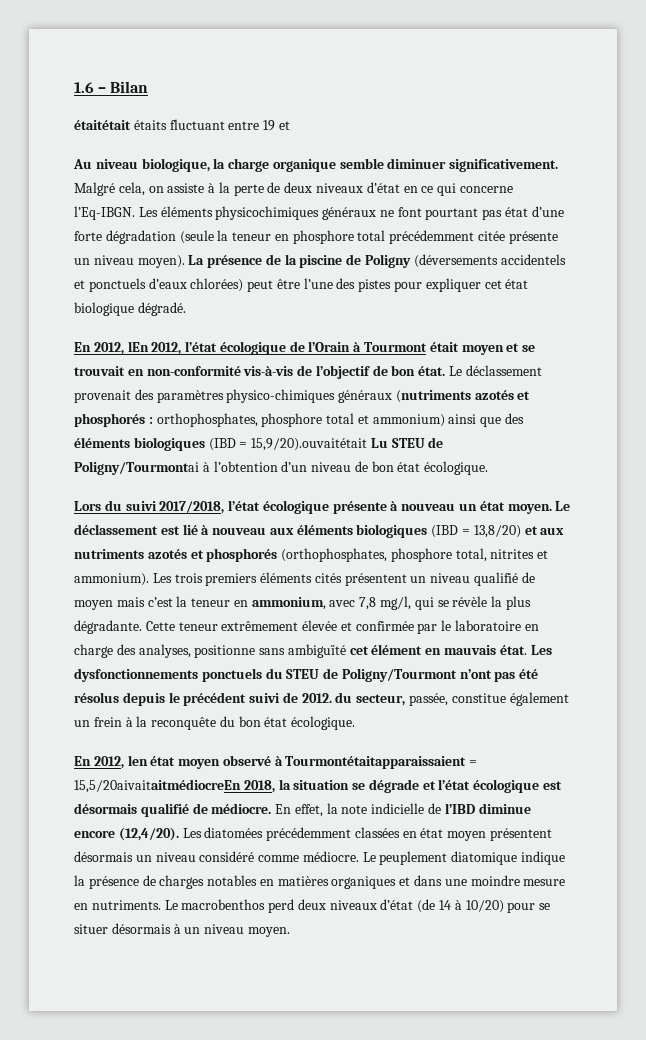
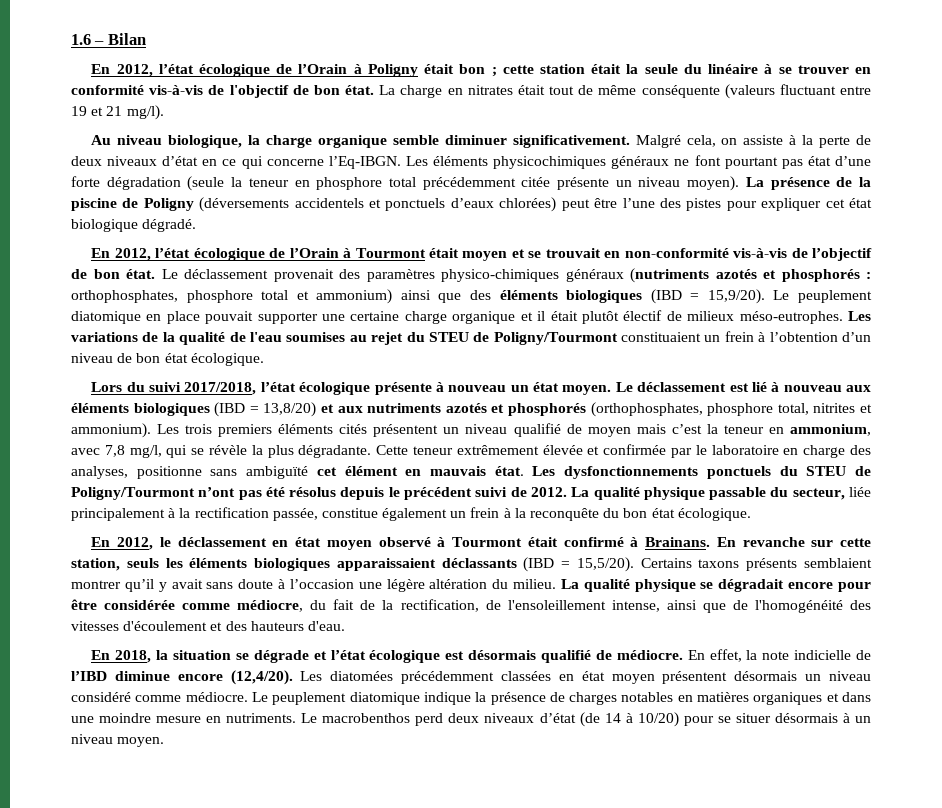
- étaitétait étaits fluctuant entre 19 et
+ En 2012, l’état écologique de l’Orain à Poligny était bon ; cette station était la seule du linéaire à se trouver en conformité vis-à-vis de l'objectif de bon état. La charge en nitrates était tout de même conséquente (valeurs fluctuant entre 19 et 21 mg/l).
- En 2012, lEn 2012, l’état écologique de l’Orain à Tourmont était moyen et se trouvait en non-conformité vis-à-vis de l’objectif de bon état.
+ En 2012, l’état écologique de l’Orain à Tourmont était moyen et se trouvait en non-conformité vis-à-vis de l’objectif de bon état.
- Le déclassement provenait des paramètres physico-chimiques généraux (nutriments azotés et phosphorés : orthophosphates, phosphore total et ammonium) ainsi que des éléments biologiques (IBD = 15,9/20).ouvaitétait Lu STEU de Poligny/Tourmontai à l’obtention d’un niveau de bon état écologique.
+ Le déclassement provenait des paramètres physico-chimiques généraux (nutriments azotés et phosphorés : orthophosphates, phosphore total et ammonium) ainsi que des éléments biologiques (IBD = 15,9/20). Le peuplement diatomique en place pouvait supporter une certaine charge organique et il était plutôt électif de milieux méso-eutrophes. Les variations de la qualité de l'eau soumises au rejet du STEU de Poligny/Tourmont constituaient un frein à l’obtention d’un niveau de bon état écologique.
- Les dysfonctionnements ponctuels du STEU de Poligny/Tourmont n’ont pas été résolus depuis le précédent suivi de 2012. du secteur, passée, constitue également un frein à la reconquête du bon état écologique.
+ Les dysfonctionnements ponctuels du STEU de Poligny/Tourmont n’ont pas été résolus depuis le précédent suivi de 2012. La qualité physique passable du secteur, liée principalement à la rectification passée, constitue également un frein à la reconquête du bon état écologique.
- En 2012, len état moyen observé à Tourmontétaitapparaissaient = 15,5/20aivaitaitmédiocreEn 2018, la situation se dégrade et l’état écologique est désormais qualifié de médiocre.
+ En 2012, le déclassement en état moyen observé à Tourmont était confirmé à Brainans. En revanche sur cette station, seuls les éléments biologiques apparaissaient déclassants (IBD = 15,5/20). Certains taxons présents semblaient montrer qu’il y avait sans doute à l’occasion une légère altération du milieu. La qualité physique se dégradait encore pour être considérée comme médiocre, du fait de la rectification, de l'ensoleillement intense, ainsi que de l'homogénéité des vitesses d'écoulement et des hauteurs d'eau.
+ En 2018, la situation se dégrade et l’état écologique est désormais qualifié de médiocre.

